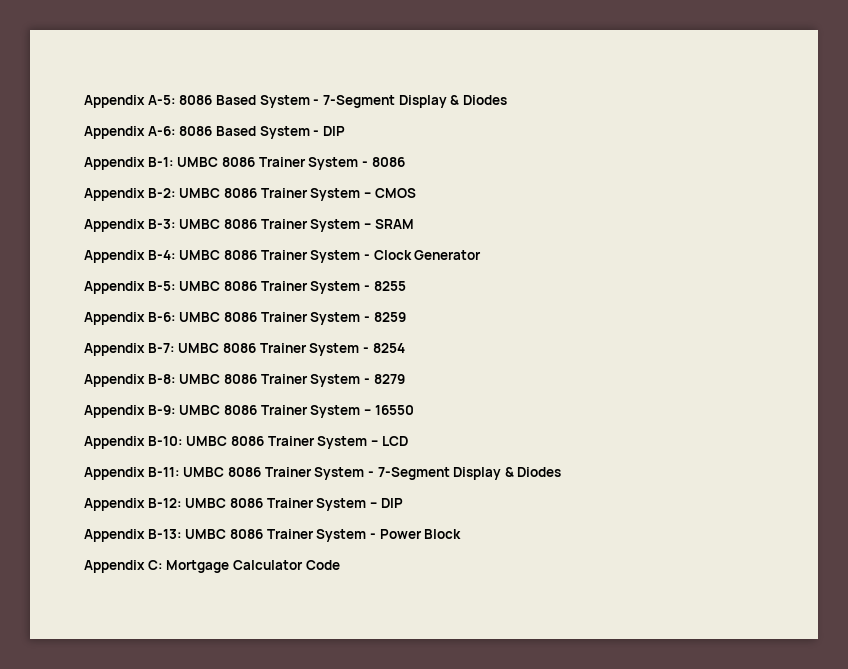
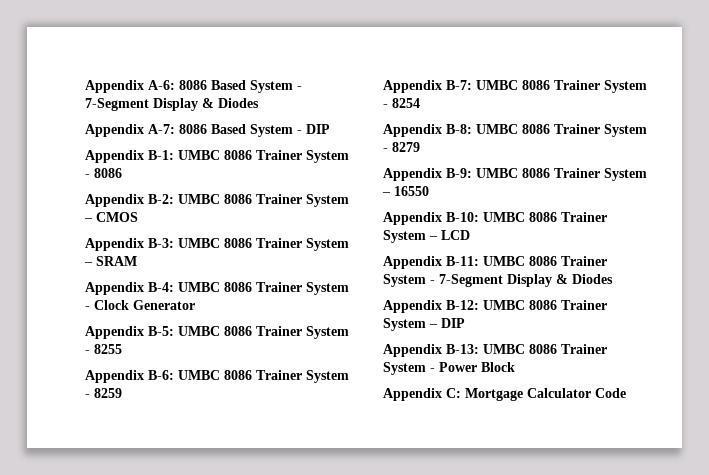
- Appendix A-5: 8086 Based System - 7-Segment Display & Diodes
+ Appendix A-6: 8086 Based System - 7-Segment Display & Diodes
- Appendix A-6: 8086 Based System - DIP
+ Appendix A-7: 8086 Based System - DIP

